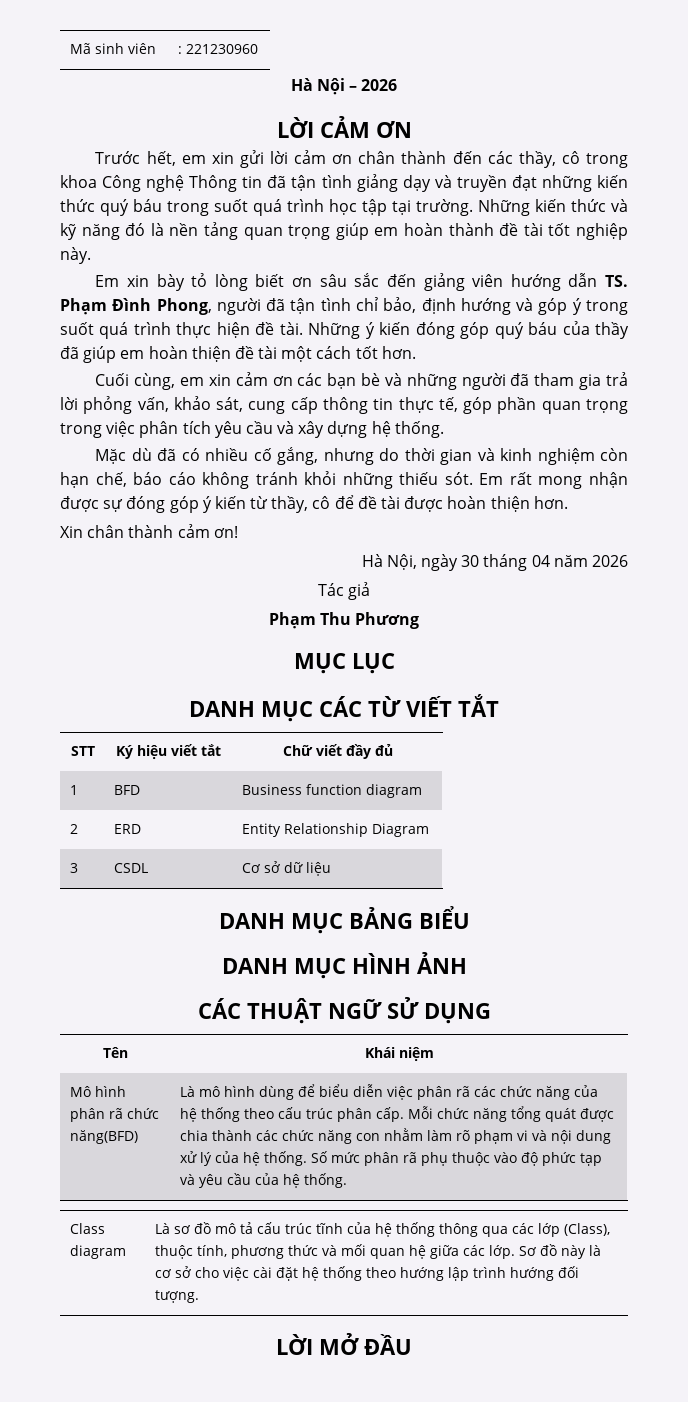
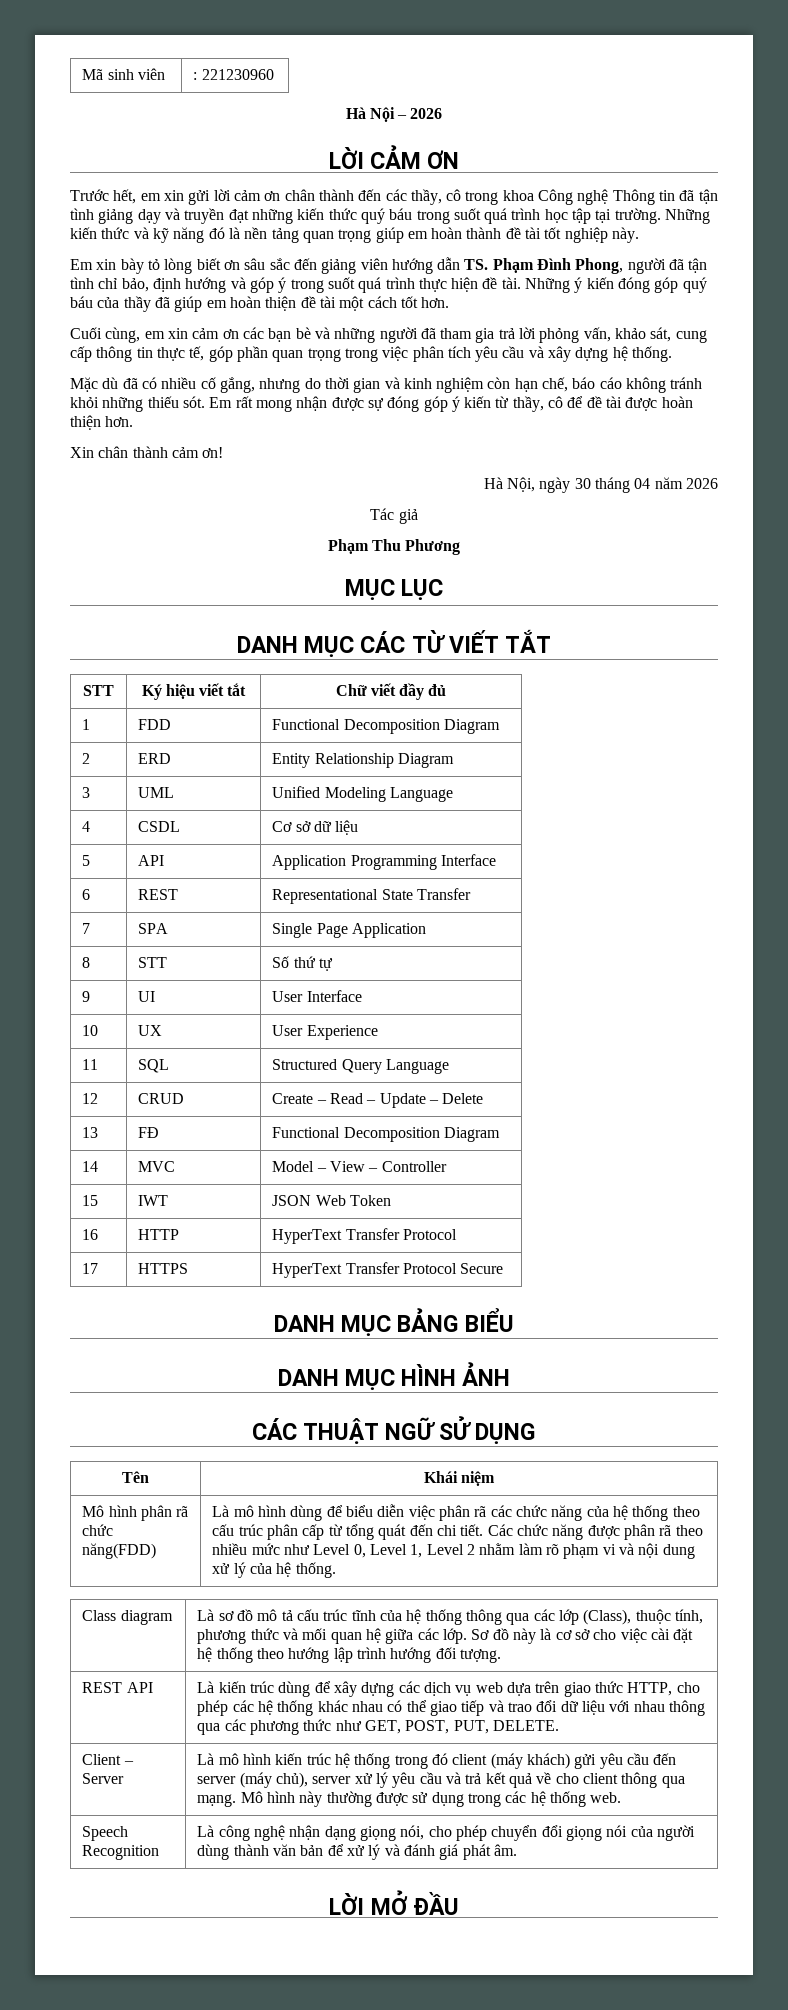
- 1 | BFD | Business function diagram
+ 1 | FDD | Functional Decomposition Diagram
- 3 | CSDL | Cơ sở dữ liệu
+ 3 | UML | Unified Modeling Language
+ 4 | CSDL | Cơ sở dữ liệu
+ 5 | API | Application Programming Interface
+ 6 | REST | Representational State Transfer
+ 7 | SPA | Single Page Application
+ 8 | STT | Số thứ tự
+ 9 | UI | User Interface
+ 10 | UX | User Experience
+ 11 | SQL | Structured Query Language
+ 12 | CRUD | Create – Read – Update – Delete
+ 13 | FĐ | Functional Decomposition Diagram
+ 14 | MVC | Model – View – Controller
+ 15 | IWT | JSON Web Token
+ 16 | HTTP | HyperText Transfer Protocol
+ 17 | HTTPS | HyperText Transfer Protocol Secure
- Mô hình phân rã chức năng(BFD)
+ Mô hình phân rã chức năng(FDD)
- Là mô hình dùng để biểu diễn việc phân rã các chức năng của hệ thống theo cấu trúc phân cấp. Mỗi chức năng tổng quát được chia thành các chức năng con nhằm làm rõ phạm vi và nội dung xử lý của hệ thống. Số mức phân rã phụ thuộc vào độ phức tạp và yêu cầu của hệ thống.
+ Là mô hình dùng để biểu diễn việc phân rã các chức năng của hệ thống theo cấu trúc phân cấp từ tổng quát đến chi tiết. Các chức năng được phân rã theo nhiều mức như Level 0, Level 1, Level 2 nhằm làm rõ phạm vi và nội dung xử lý của hệ thống.
+ REST API | Là kiến trúc dùng để xây dựng các dịch vụ web dựa trên giao thức HTTP, cho phép các hệ thống khác nhau có thể giao tiếp và trao đổi dữ liệu với nhau thông qua các phương thức như GET, POST, PUT, DELETE.
+ Client – Server | Là mô hình kiến trúc hệ thống trong đó client (máy khách) gửi yêu cầu đến server (máy chủ), server xử lý yêu cầu và trả kết quả về cho client thông qua mạng. Mô hình này thường được sử dụng trong các hệ thống web.
+ Speech Recognition | Là công nghệ nhận dạng giọng nói, cho phép chuyển đổi giọng nói của người dùng thành văn bản để xử lý và đánh giá phát âm.

